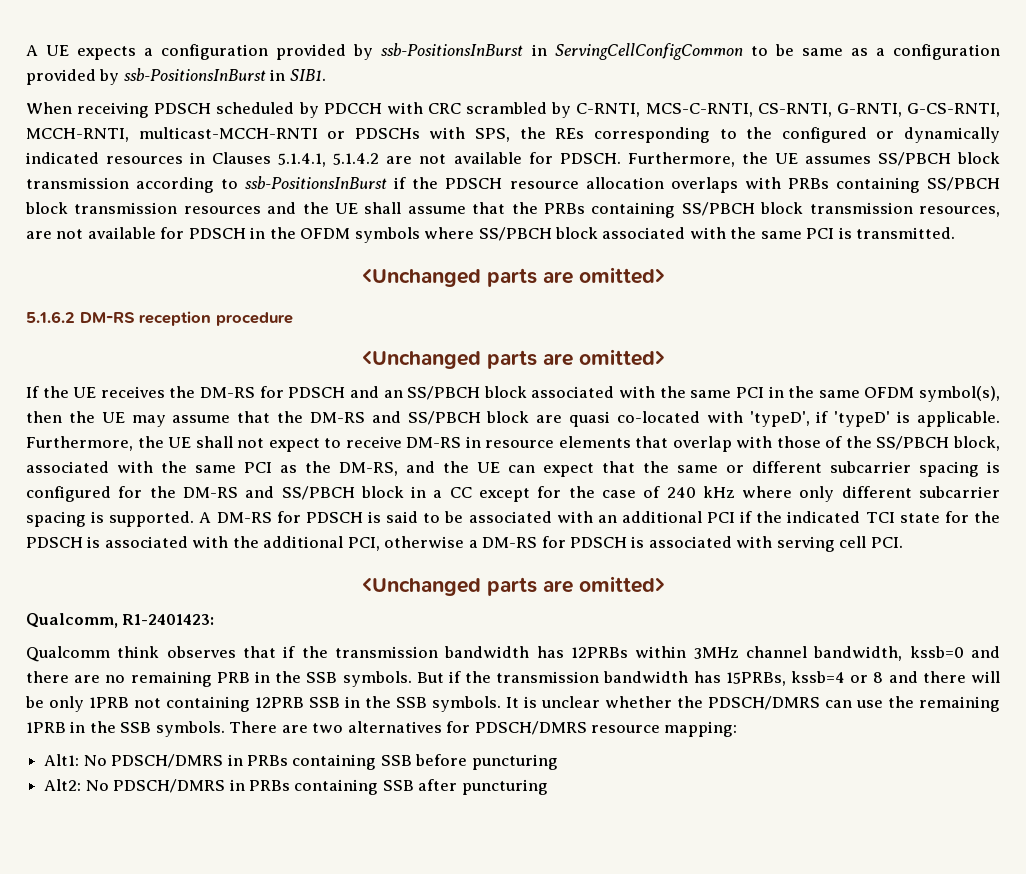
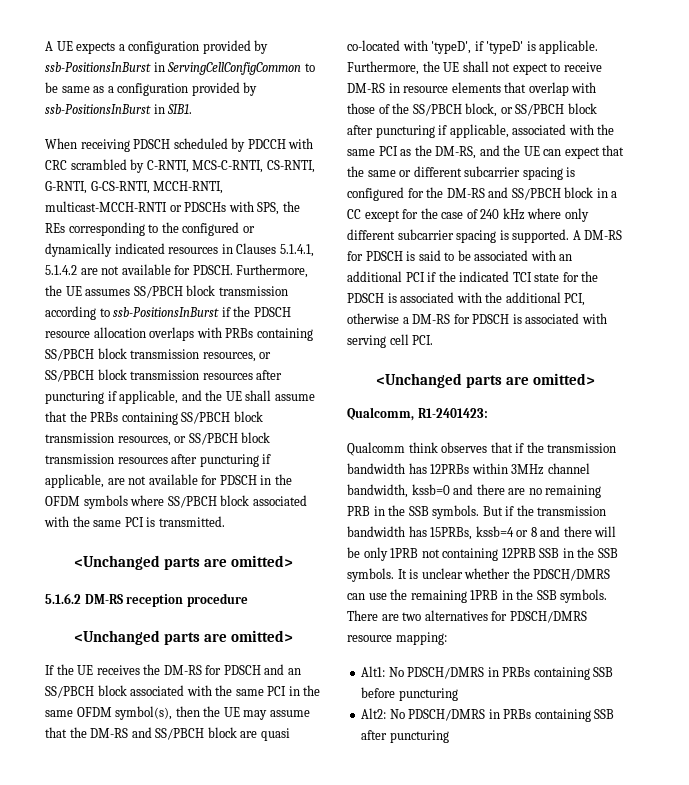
- Furthermore, the UE assumes SS/PBCH block transmission according to ssb-PositionsInBurst if the PDSCH resource allocation overlaps with PRBs containing SS/PBCH block transmission resources and the UE shall assume that the PRBs containing SS/PBCH block transmission resources, are not available for PDSCH in the OFDM symbols where SS/PBCH block associated with the same PCI is transmitted.
+ Furthermore, the UE assumes SS/PBCH block transmission according to ssb-PositionsInBurst if the PDSCH resource allocation overlaps with PRBs containing SS/PBCH block transmission resources, or SS/PBCH block transmission resources after puncturing if applicable, and the UE shall assume that the PRBs containing SS/PBCH block transmission resources, or SS/PBCH block transmission resources after puncturing if applicable, are not available for PDSCH in the OFDM symbols where SS/PBCH block associated with the same PCI is transmitted.
- Furthermore, the UE shall not expect to receive DM-RS in resource elements that overlap with those of the SS/PBCH block, associated with the same PCI as the DM-RS, and the UE can expect that the same or different subcarrier spacing is configured for the DM-RS and SS/PBCH block in a CC except for the case of 240 kHz where only different subcarrier spacing is supported.
+ Furthermore, the UE shall not expect to receive DM-RS in resource elements that overlap with those of the SS/PBCH block, or SS/PBCH block after puncturing if applicable, associated with the same PCI as the DM-RS, and the UE can expect that the same or different subcarrier spacing is configured for the DM-RS and SS/PBCH block in a CC except for the case of 240 kHz where only different subcarrier spacing is supported.

